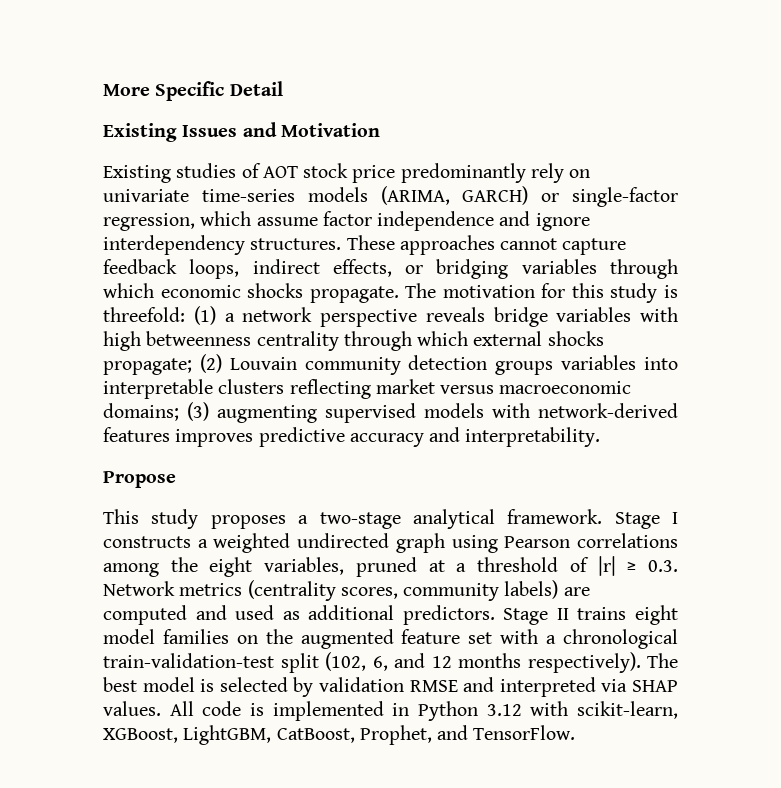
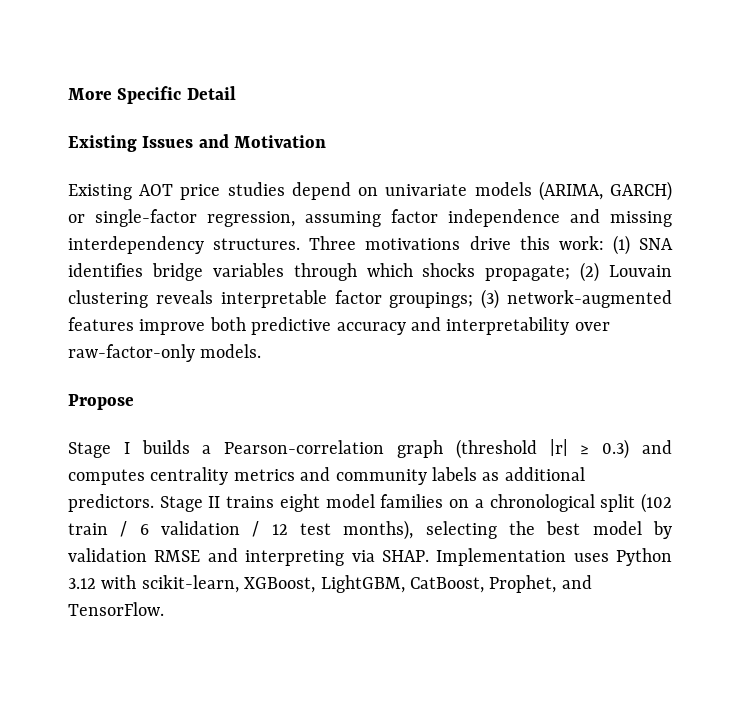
- Existing studies of AOT stock price predominantly rely on univariate time-series models (ARIMA, GARCH) or single-factor regression, which assume factor independence and ignore interdependency structures.
+ Existing AOT price studies depend on univariate models (ARIMA, GARCH) or single-factor regression, assuming factor independence and missing interdependency structures.
- These approaches cannot capture feedback loops, indirect effects, or bridging variables through which economic shocks propagate. The motivation for this study is threefold: (1) a network perspective reveals bridge variables with high betweenness centrality through which external shocks propagate; (2) Louvain community detection groups variables into interpretable clusters reflecting market versus macroeconomic domains; (3) augmenting supervised models with network-derived features improves predictive accuracy and interpretability.
+ Three motivations drive this work: (1) SNA identifies bridge variables through which shocks propagate; (2) Louvain clustering reveals interpretable factor groupings; (3) network-augmented features improve both predictive accuracy and interpretability over raw-factor-only models.
  Propose
- This study proposes a two-stage analytical framework. Stage I constructs a weighted undirected graph using Pearson correlations among the eight variables, pruned at a threshold of |r| ≥ 0.3. Network metrics (centrality scores, community labels) are computed and used as additional predictors.
+ Stage I builds a Pearson-correlation graph (threshold |r| ≥ 0.3) and computes centrality metrics and community labels as additional predictors.
- Stage II trains eight model families on the augmented feature set with a chronological train-validation-test split (102, 6, and 12 months respectively). The best model is selected by validation RMSE and interpreted via SHAP values. All code is implemented in Python 3.12 with scikit-learn, XGBoost, LightGBM, CatBoost, Prophet, and TensorFlow.
+ Stage II trains eight model families on a chronological split (102 train / 6 validation / 12 test months), selecting the best model by validation RMSE and interpreting via SHAP. Implementation uses Python 3.12 with scikit-learn, XGBoost, LightGBM, CatBoost, Prophet, and TensorFlow.

